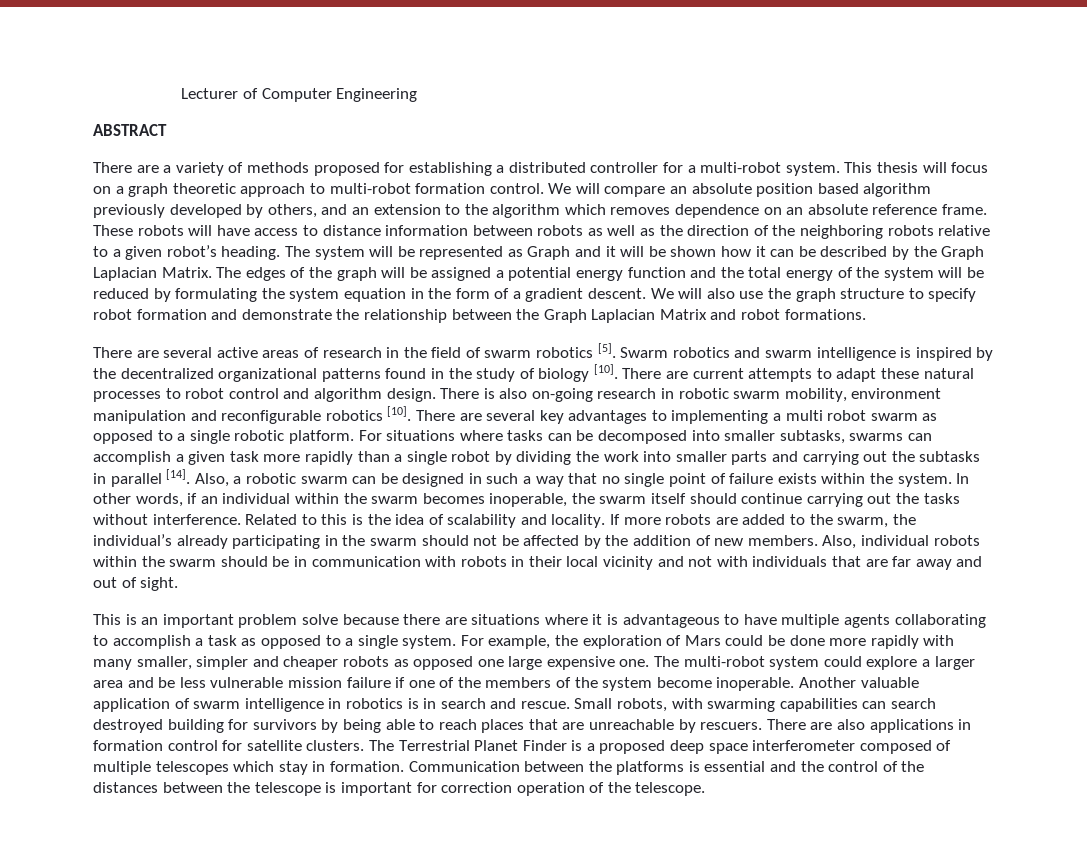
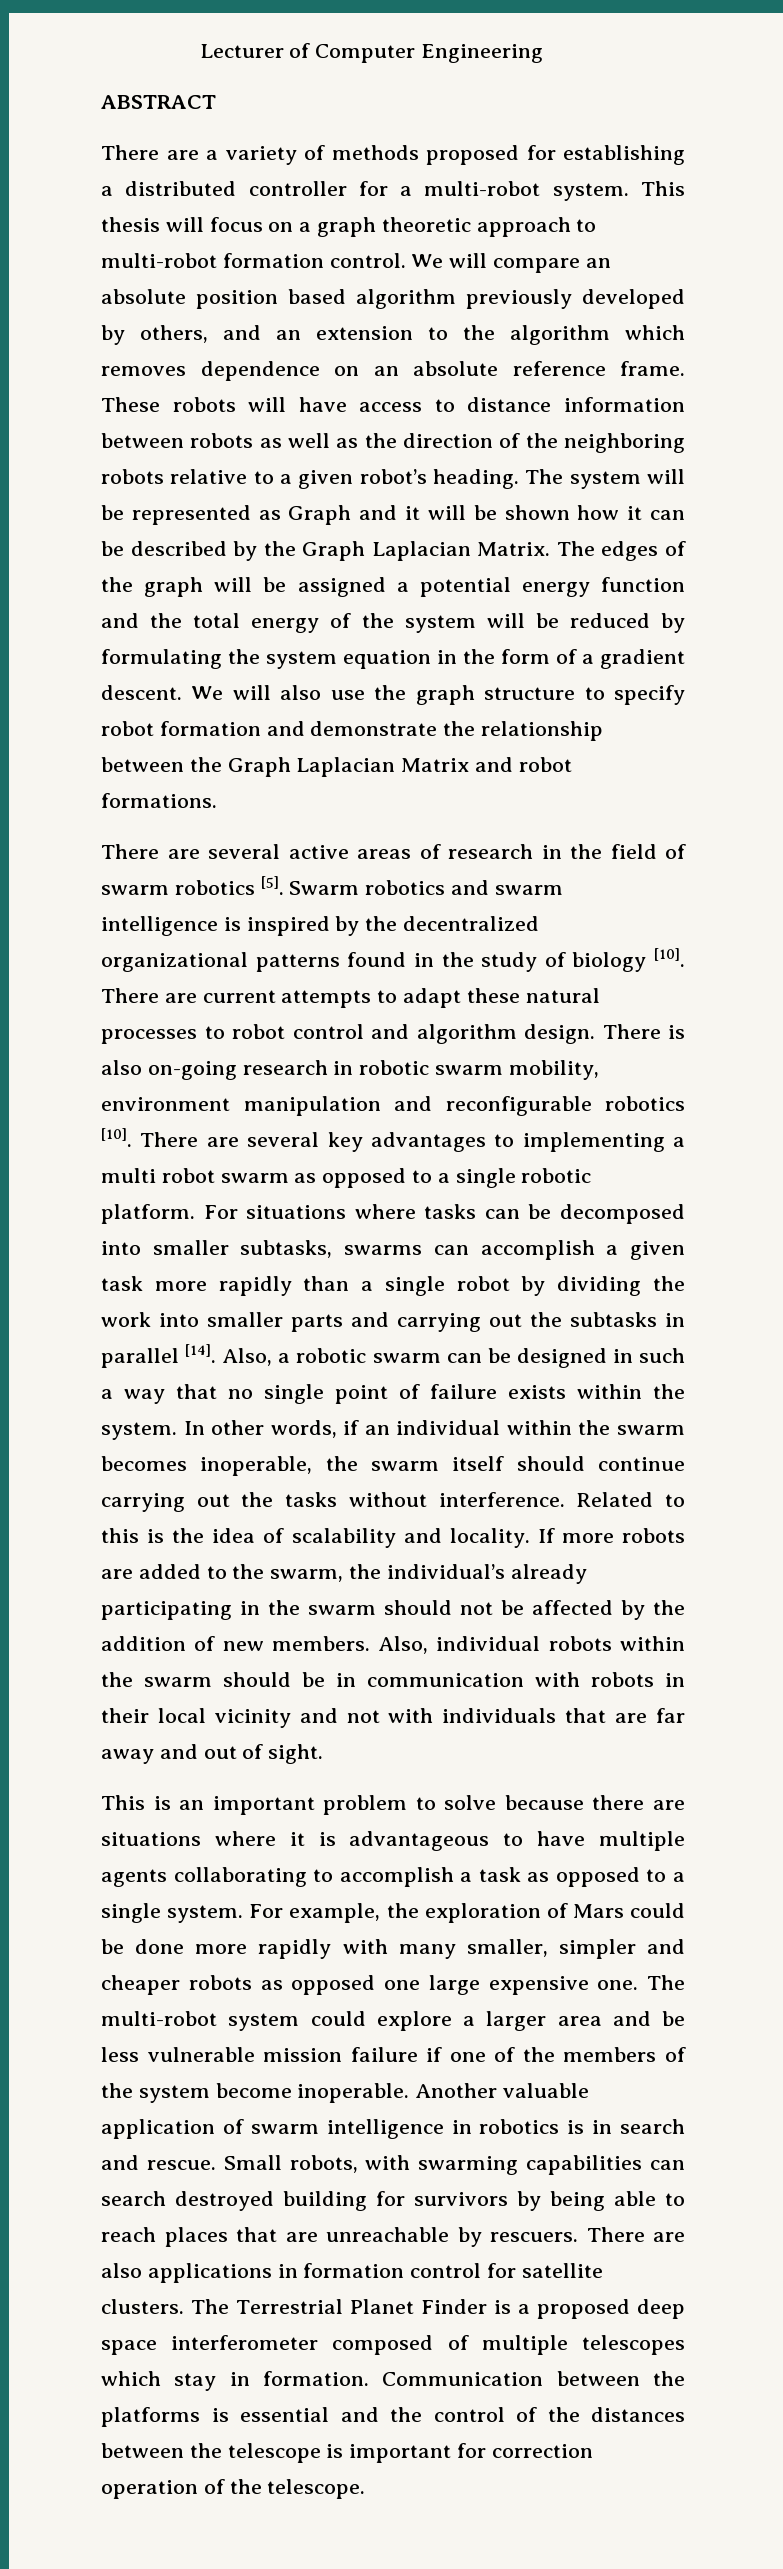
- This is an important problem solve because there are situations where it is advantageous to have multiple agents collaborating to accomplish a task as opposed to a single system.
+ This is an important problem to solve because there are situations where it is advantageous to have multiple agents collaborating to accomplish a task as opposed to a single system.

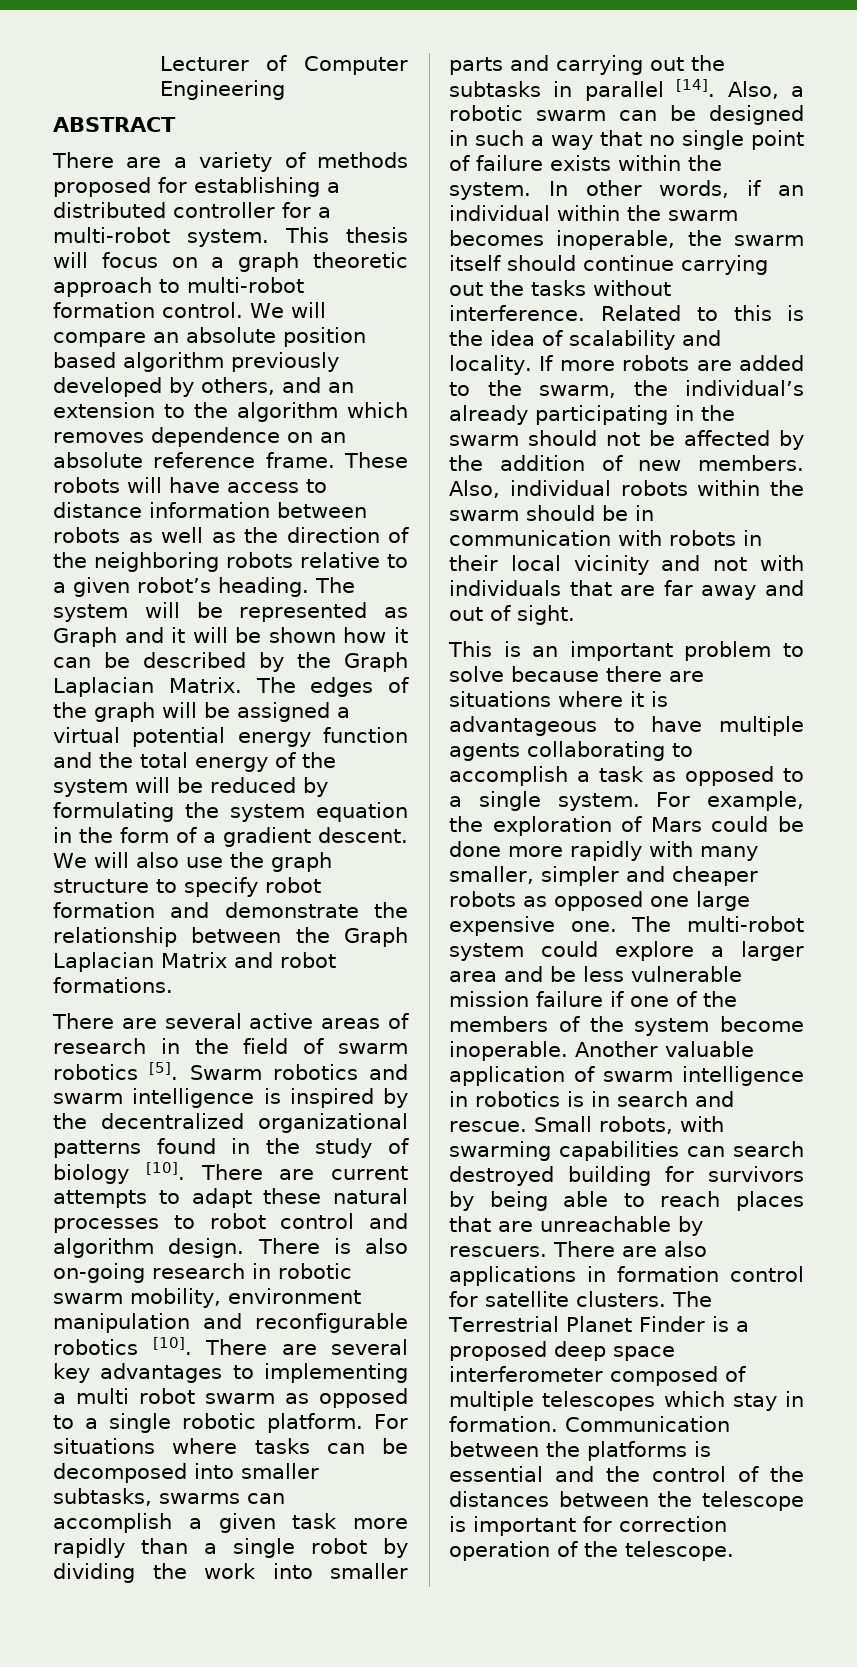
- The edges of the graph will be assigned a potential energy function and the total energy of the system will be reduced by formulating the system equation in the form of a gradient descent.
+ The edges of the graph will be assigned a virtual potential energy function and the total energy of the system will be reduced by formulating the system equation in the form of a gradient descent.

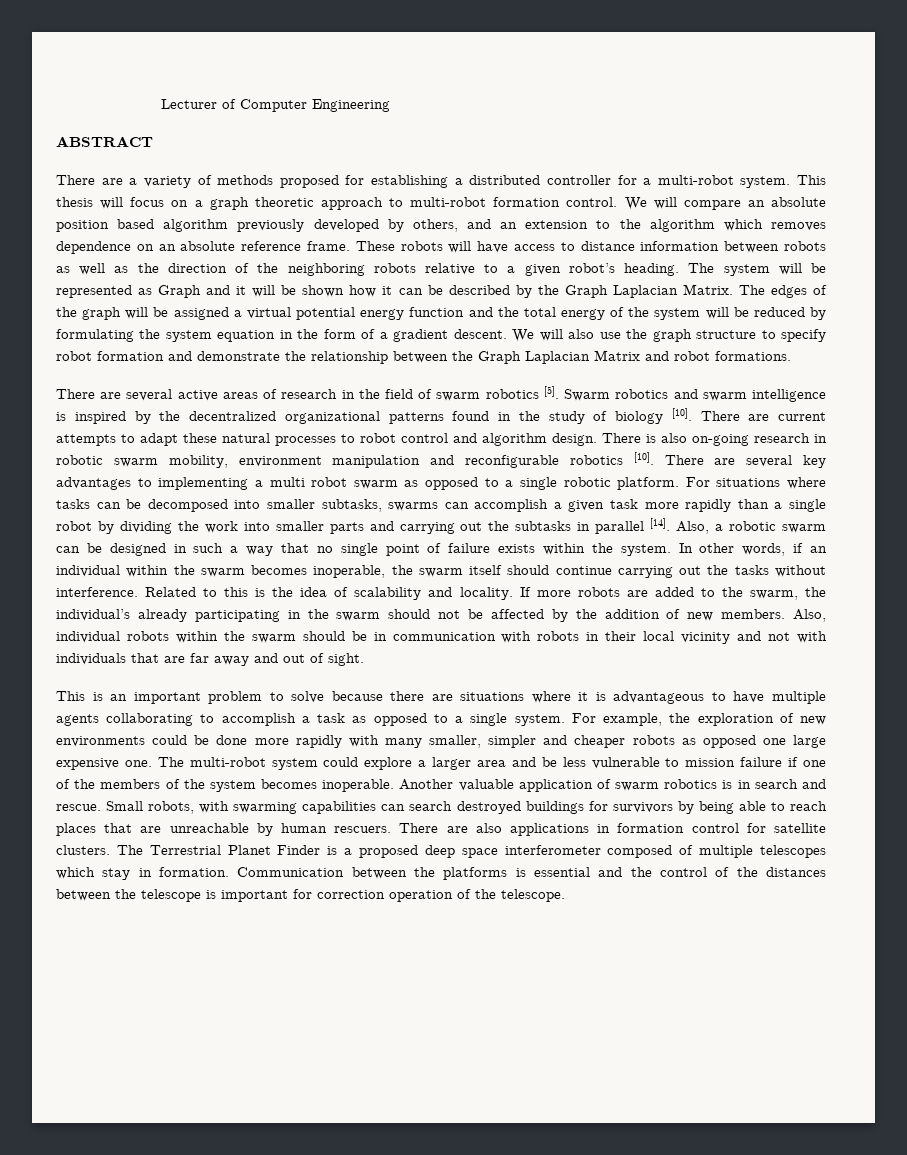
- For example, the exploration of Mars could be done more rapidly with many smaller, simpler and cheaper robots as opposed one large expensive one.
+ For example, the exploration of new environments could be done more rapidly with many smaller, simpler and cheaper robots as opposed one large expensive one.
- The multi-robot system could explore a larger area and be less vulnerable mission failure if one of the members of the system become inoperable.
+ The multi-robot system could explore a larger area and be less vulnerable to mission failure if one of the members of the system becomes inoperable.
- Another valuable application of swarm intelligence in robotics is in search and rescue.
+ Another valuable application of swarm robotics is in search and rescue.
- Small robots, with swarming capabilities can search destroyed building for survivors by being able to reach places that are unreachable by rescuers.
+ Small robots, with swarming capabilities can search destroyed buildings for survivors by being able to reach places that are unreachable by human rescuers.

